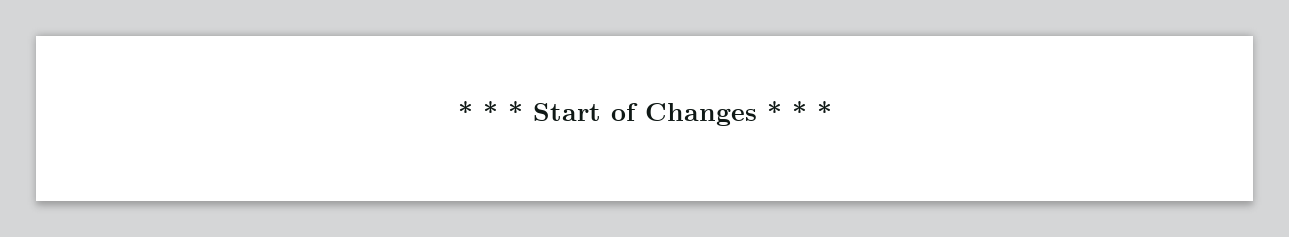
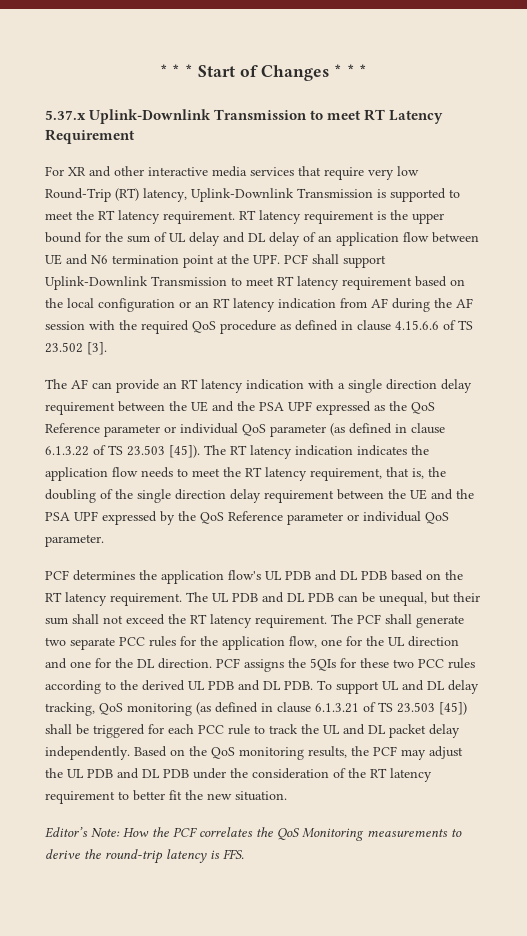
+ 5.37.x Uplink-Downlink Transmission to meet RT Latency Requirement
+ For XR and other interactive media services that require very low Round-Trip (RT) latency, Uplink-Downlink Transmission is supported to meet the RT latency requirement. RT latency requirement is the upper bound for the sum of UL delay and DL delay of an application flow between UE and N6 termination point at the UPF. PCF shall support Uplink-Downlink Transmission to meet RT latency requirement based on the local configuration or an RT latency indication from AF during the AF session with the required QoS procedure as defined in clause 4.15.6.6 of TS 23.502 [3].
+ The AF can provide an RT latency indication with a single direction delay requirement between the UE and the PSA UPF expressed as the QoS Reference parameter or individual QoS parameter (as defined in clause 6.1.3.22 of TS 23.503 [45]). The RT latency indication indicates the application flow needs to meet the RT latency requirement, that is, the doubling of the single direction delay requirement between the UE and the PSA UPF expressed by the QoS Reference parameter or individual QoS parameter.
+ PCF determines the application flow's UL PDB and DL PDB based on the RT latency requirement. The UL PDB and DL PDB can be unequal, but their sum shall not exceed the RT latency requirement. The PCF shall generate two separate PCC rules for the application flow, one for the UL direction and one for the DL direction. PCF assigns the 5QIs for these two PCC rules according to the derived UL PDB and DL PDB. To support UL and DL delay tracking, QoS monitoring (as defined in clause 6.1.3.21 of TS 23.503 [45]) shall be triggered for each PCC rule to track the UL and DL packet delay independently. Based on the QoS monitoring results, the PCF may adjust the UL PDB and DL PDB under the consideration of the RT latency requirement to better fit the new situation.
+ Editor’s Note: How the PCF correlates the QoS Monitoring measurements to derive the round-trip latency is FFS.

